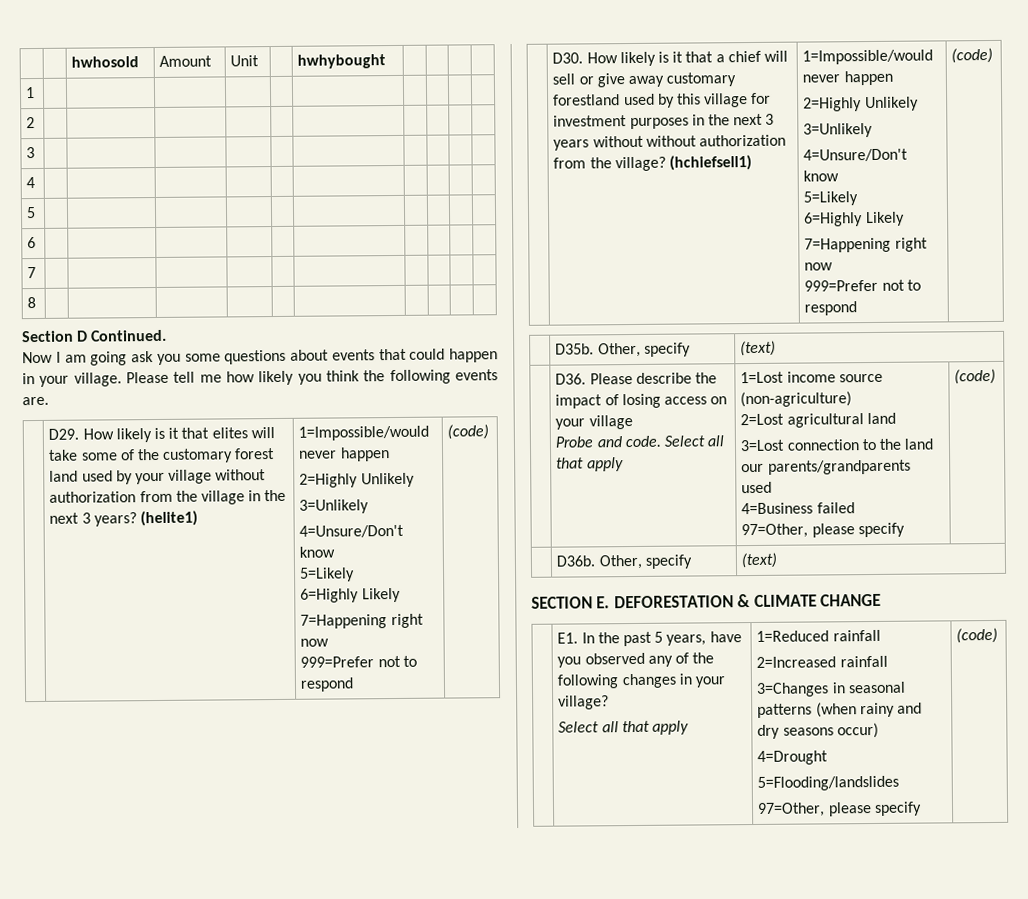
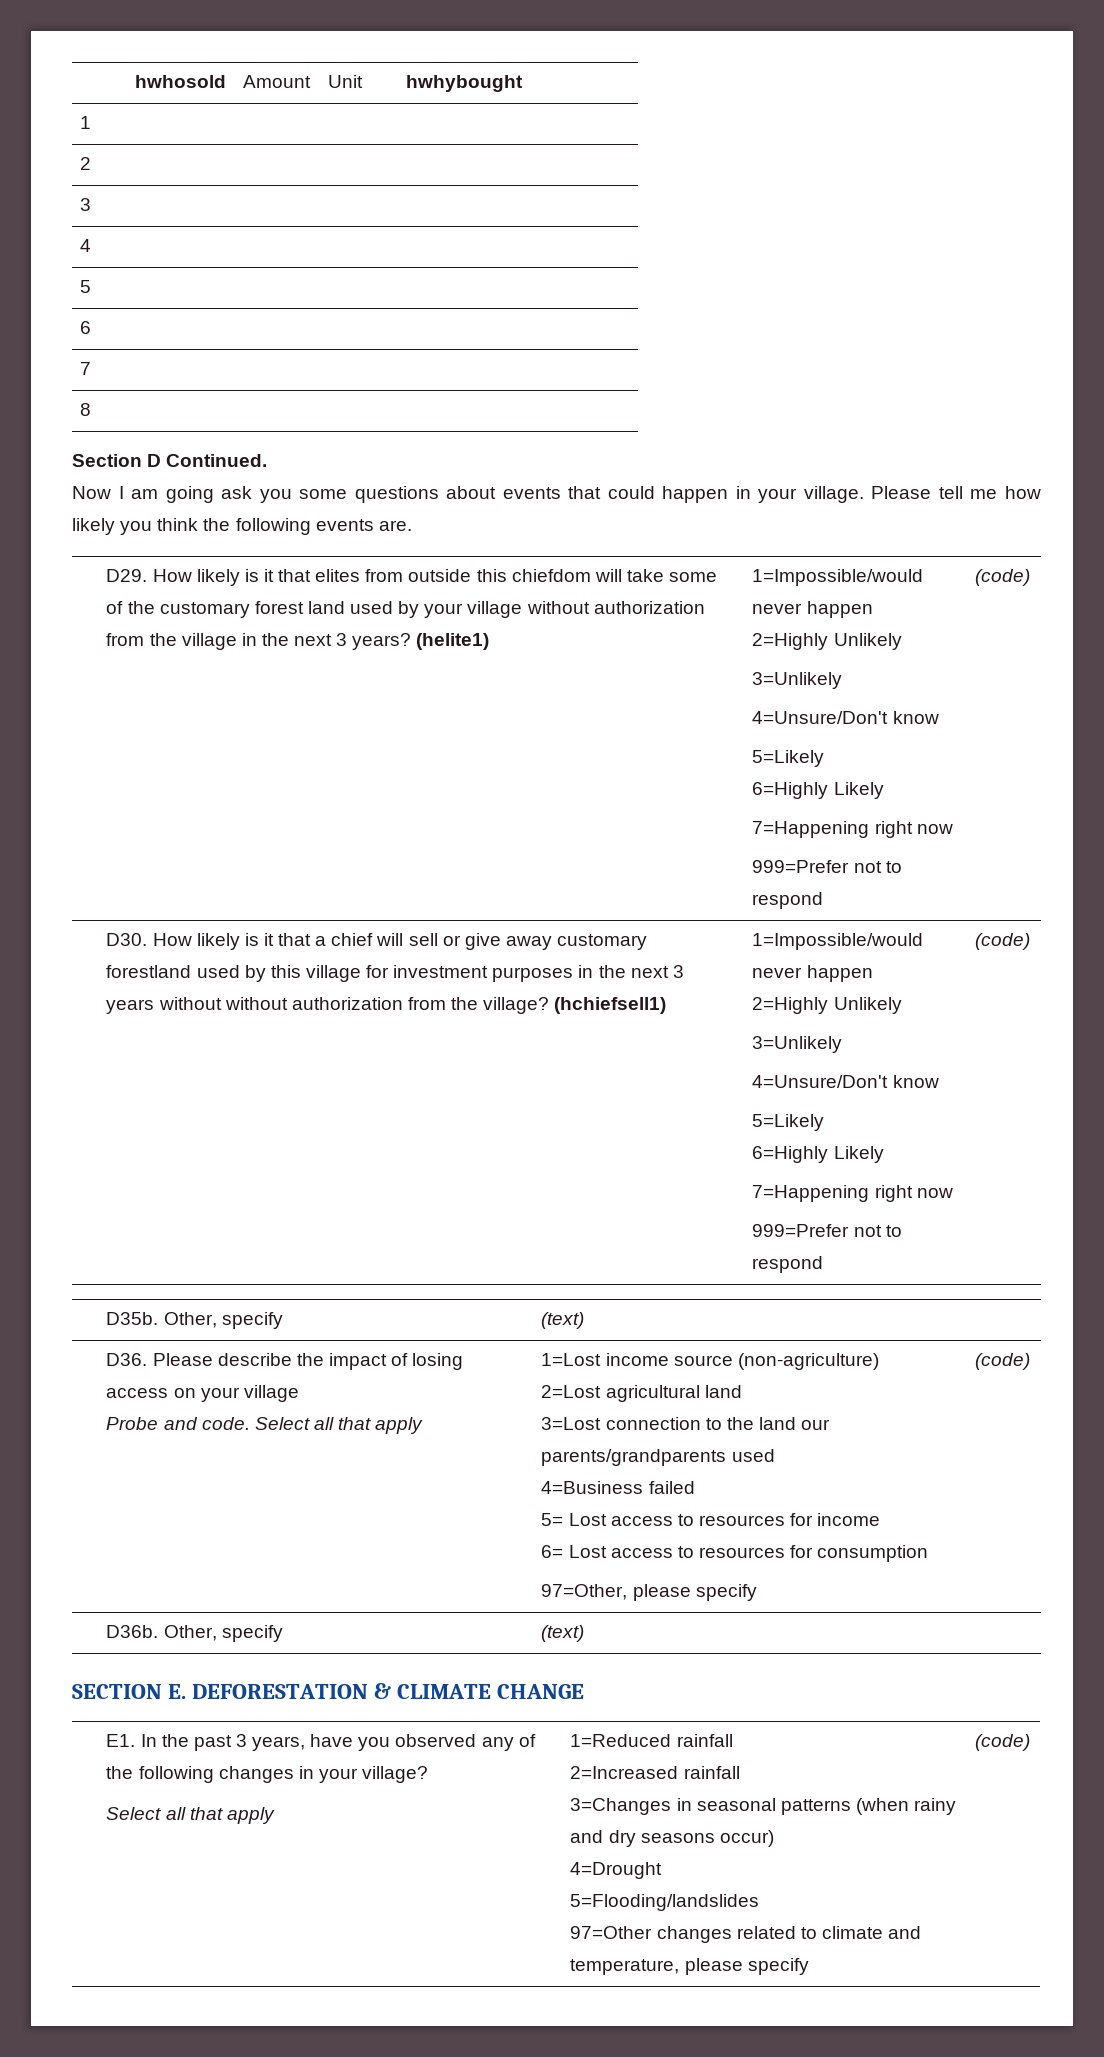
- D29. How likely is it that elites will take some of the customary forest land used by your village without authorization from the village in the next 3 years?
+ D29. How likely is it that elites from outside this chiefdom will take some of the customary forest land used by your village without authorization from the village in the next 3 years?
+ 5= Lost access to resources for income
+ 6= Lost access to resources for consumption
- E1. In the past 5 years, have you observed any of the following changes in your village?
+ E1. In the past 3 years, have you observed any of the following changes in your village?
  5=Flooding/landslides
- 97=Other, please specify
+ 97=Other changes related to climate and temperature, please specify

